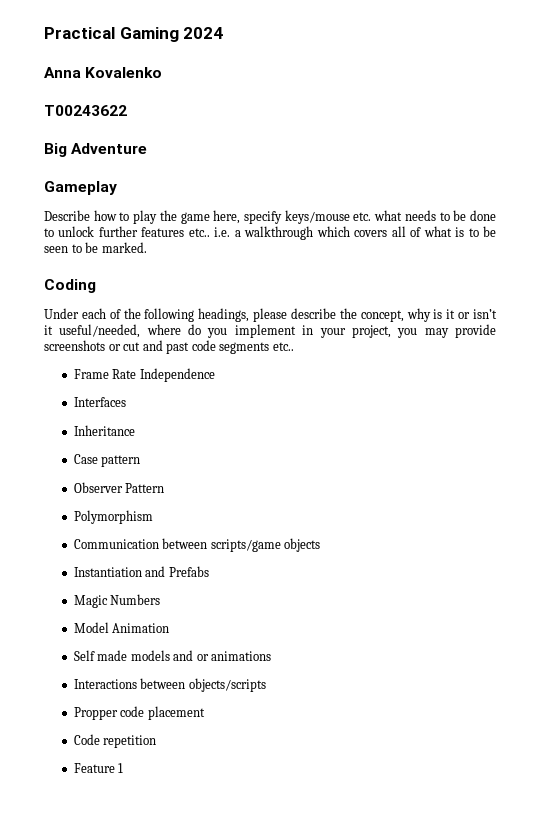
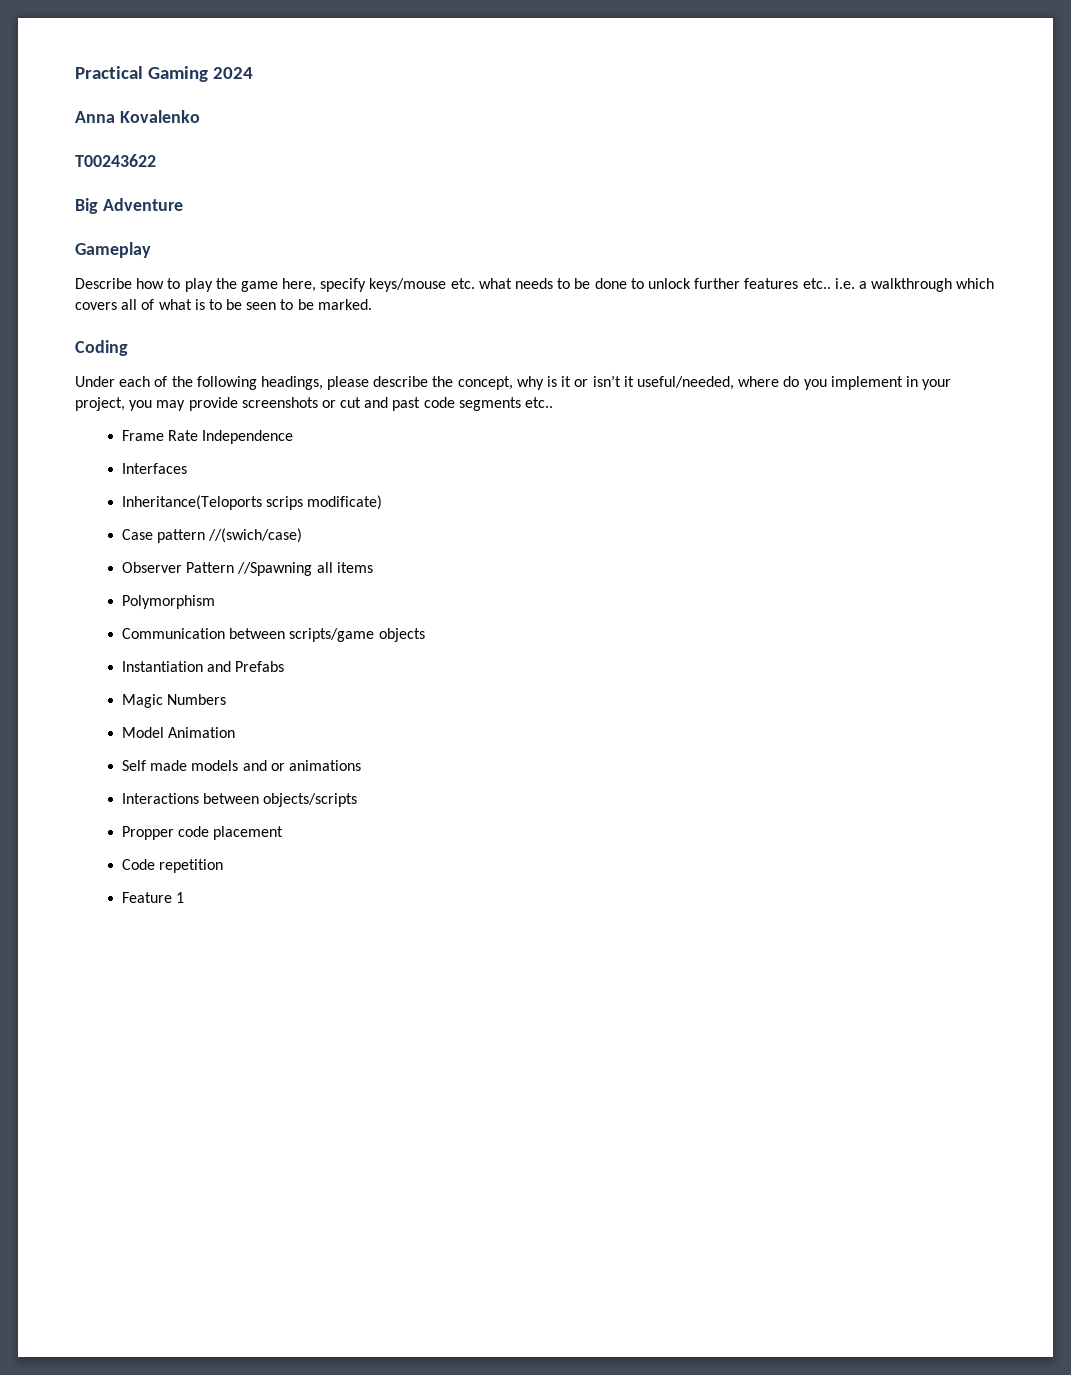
- Inheritance
+ Inheritance(Teloports scrips modificate)
- Case pattern
+ Case pattern //(swich/case)
- Observer Pattern
+ Observer Pattern //Spawning all items

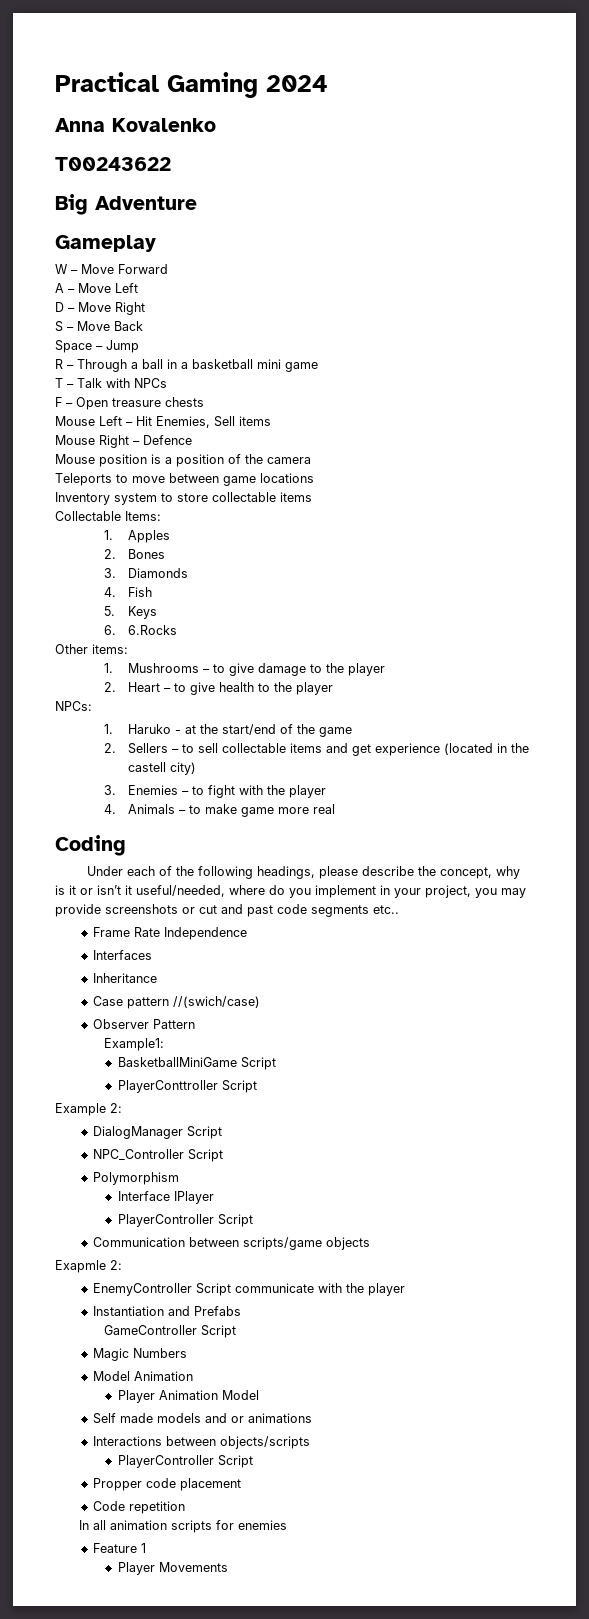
- Describe how to play the game here, specify keys/mouse etc. what needs to be done to unlock further features etc.. i.e. a walkthrough which covers all of what is to be seen to be marked.
+ W – Move Forward
+ A – Move Left
+ D – Move Right
+ S – Move Back
+ Space – Jump
+ R – Through a ball in a basketball mini game
+ T – Talk with NPCs
+ F – Open treasure chests
+ Mouse Left – Hit Enemies, Sell items
+ Mouse Right – Defence
+ Mouse position is a position of the camera
+ Teleports to move between game locations
+ Inventory system to store collectable items
+ Collectable Items:
+ 1. Apples
+ 2. Bones
+ 3. Diamonds
+ 4. Fish
+ 5. Keys
+ 6. 6.Rocks
+ Other items:
+ 1. Mushrooms – to give damage to the player
+ 2. Heart – to give health to the player
+ NPCs:
+ 1. Haruko - at the start/end of the game
+ 2. Sellers – to sell collectable items and get experience (located in the castell city)
+ 3. Enemies – to fight with the player
+ 4. Animals – to make game more real
- Inheritance(Teloports scrips modificate)
+ Inheritance
- Observer Pattern //Spawning all items
+ Observer Pattern
+ Example1:
+ BasketballMiniGame Script
+ PlayerConttroller Script
+ Example 2:
+ DialogManager Script
+ NPC_Controller Script
  Polymorphism
+ Interface IPlayer
+ PlayerController Script
  Communication between scripts/game objects
+ Exapmle 2:
+ EnemyController Script communicate with the player
+ GameController Script
+ Player Animation Model
  Interactions between objects/scripts
+ PlayerController Script
+ In all animation scripts for enemies
+ Player Movements

